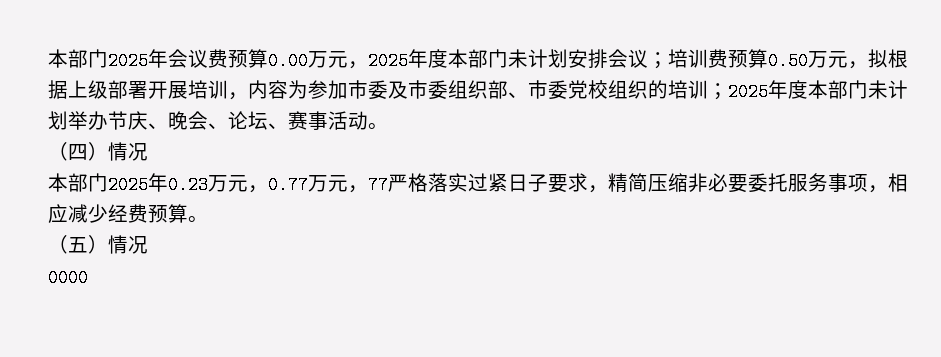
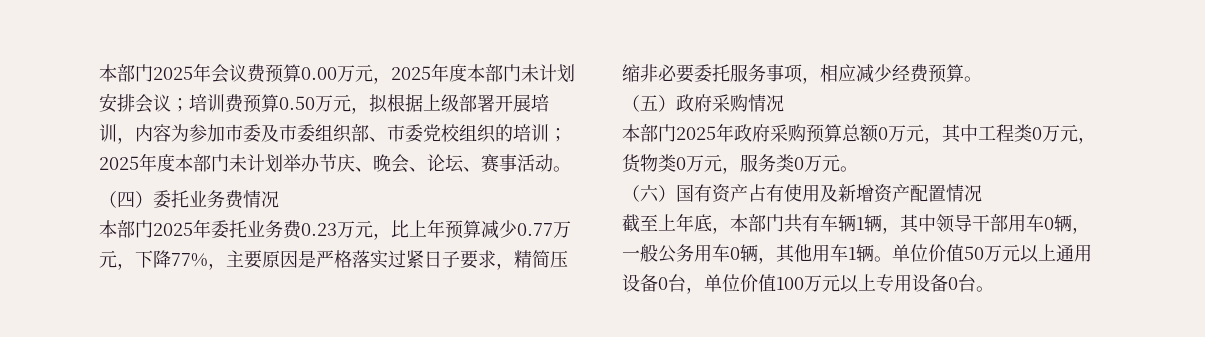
- （四）情况
- 本部门2025年0.23万元，0.77万元，77严格落实过紧日子要求，精简压缩非必要委托服务事项，相应减少经费预算。
+ （四）委托业务费情况
+ 本部门2025年委托业务费0.23万元，比上年预算减少0.77万元，下降77%，主要原因是严格落实过紧日子要求，精简压缩非必要委托服务事项，相应减少经费预算。
- （五）情况
- 0000
+ （五）政府采购情况
+ 本部门2025年政府采购预算总额0万元，其中工程类0万元，货物类0万元，服务类0万元。
+ （六）国有资产占有使用及新增资产配置情况
+ 截至上年底，本部门共有车辆1辆，其中领导干部用车0辆，一般公务用车0辆，其他用车1辆。单位价值50万元以上通用设备0台，单位价值100万元以上专用设备0台。

